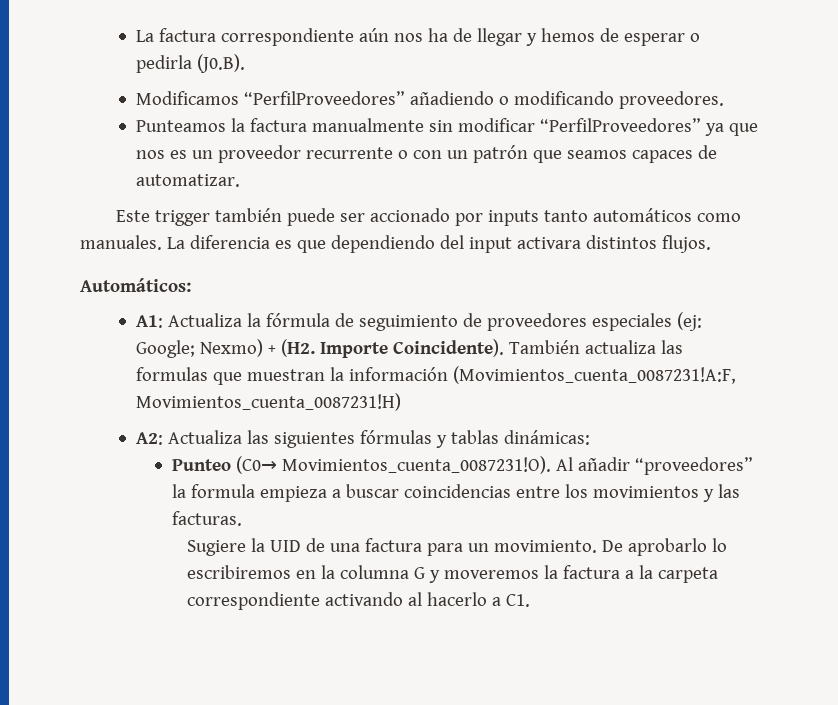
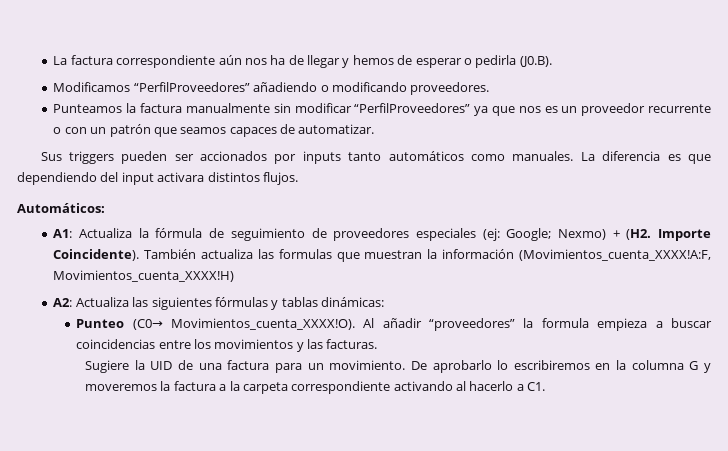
- Este trigger también puede ser accionado por inputs tanto automáticos como manuales.
+ Sus triggers pueden ser accionados por inputs tanto automáticos como manuales.
- También actualiza las formulas que muestran la información (Movimientos_cuenta_0087231!A:F, Movimientos_cuenta_0087231!H)
+ También actualiza las formulas que muestran la información (Movimientos_cuenta_XXXX!A:F, Movimientos_cuenta_XXXX!H)
- Punteo (C0→ Movimientos_cuenta_0087231!O).
+ Punteo (C0→ Movimientos_cuenta_XXXX!O).

